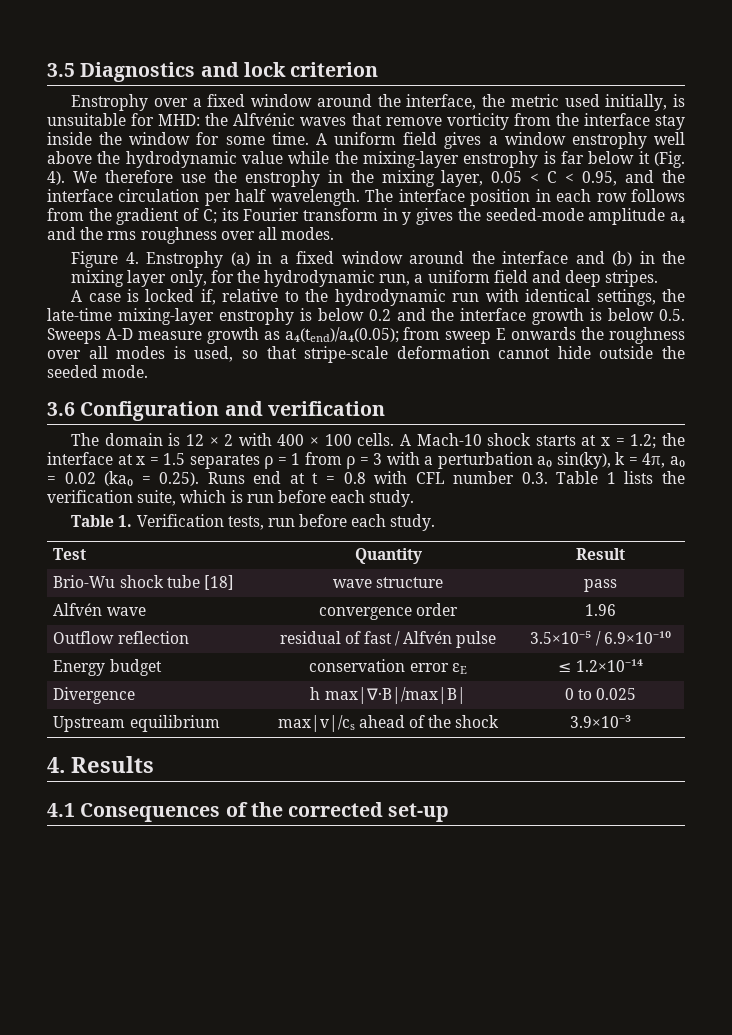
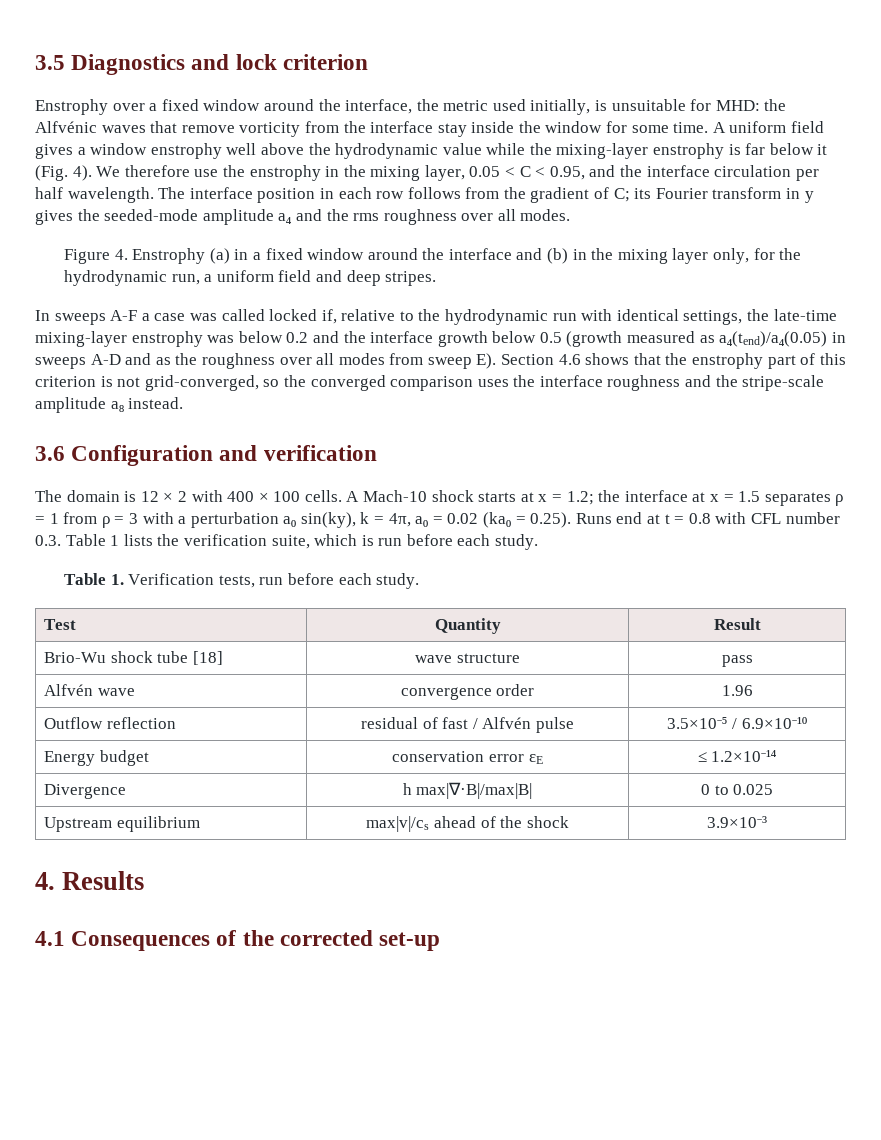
- A case is locked if, relative to the hydrodynamic run with identical settings, the late-time mixing-layer enstrophy is below 0.2 and the interface growth is below 0.5. Sweeps A-D measure growth as a₄(tend)/a₄(0.05); from sweep E onwards the roughness over all modes is used, so that stripe-scale deformation cannot hide outside the seeded mode.
+ In sweeps A-F a case was called locked if, relative to the hydrodynamic run with identical settings, the late-time mixing-layer enstrophy was below 0.2 and the interface growth below 0.5 (growth measured as a₄(tend)/a₄(0.05) in sweeps A-D and as the roughness over all modes from sweep E). Section 4.6 shows that the enstrophy part of this criterion is not grid-converged, so the converged comparison uses the interface roughness and the stripe-scale amplitude a₈ instead.

